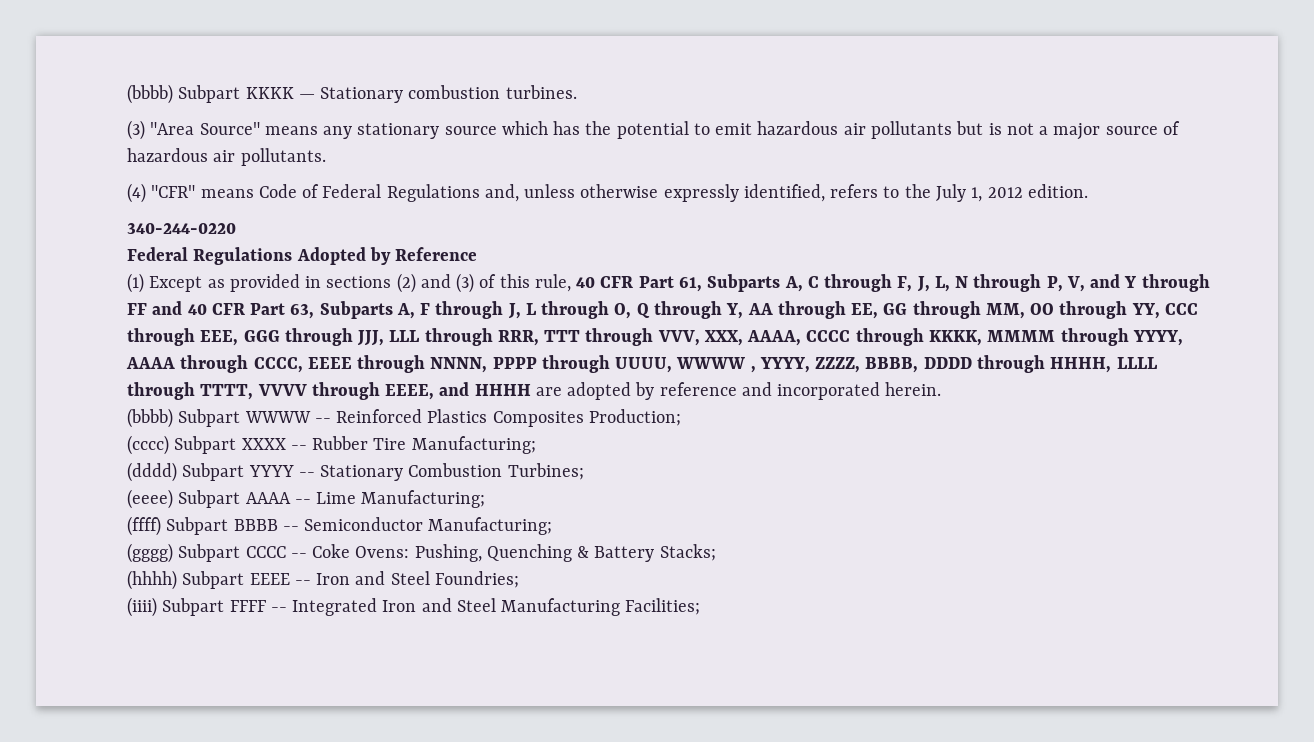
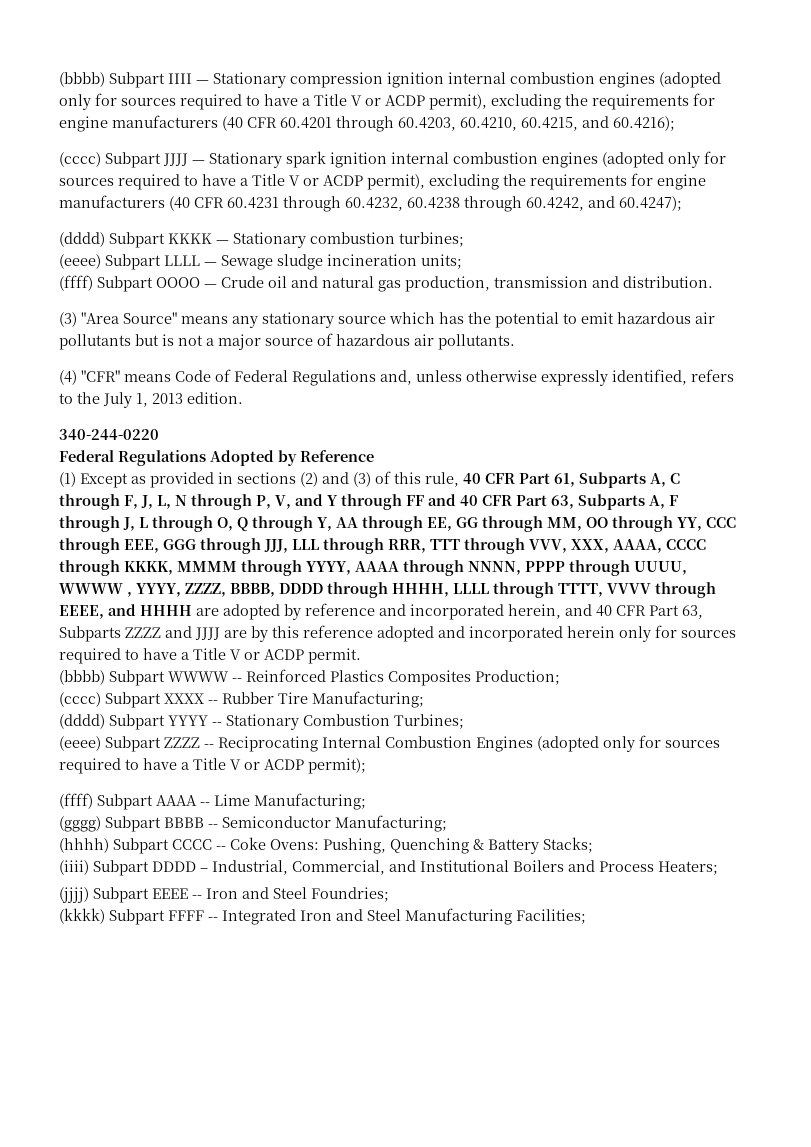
- (bbbb) Subpart KKKK — Stationary combustion turbines.
+ (bbbb) Subpart IIII — Stationary compression ignition internal combustion engines (adopted only for sources required to have a Title V or ACDP permit), excluding the requirements for engine manufacturers (40 CFR 60.4201 through 60.4203, 60.4210, 60.4215, and 60.4216);
+ (cccc) Subpart JJJJ — Stationary spark ignition internal combustion engines (adopted only for sources required to have a Title V or ACDP permit), excluding the requirements for engine manufacturers (40 CFR 60.4231 through 60.4232, 60.4238 through 60.4242, and 60.4247);
+ (dddd) Subpart KKKK — Stationary combustion turbines;
+ (eeee) Subpart LLLL — Sewage sludge incineration units;
+ (ffff) Subpart OOOO — Crude oil and natural gas production, transmission and distribution.
- (4) "CFR" means Code of Federal Regulations and, unless otherwise expressly identified, refers to the July 1, 2012 edition.
+ (4) "CFR" means Code of Federal Regulations and, unless otherwise expressly identified, refers to the July 1, 2013 edition.
- (1) Except as provided in sections (2) and (3) of this rule, 40 CFR Part 61, Subparts A, C through F, J, L, N through P, V, and Y through FF and 40 CFR Part 63, Subparts A, F through J, L through O, Q through Y, AA through EE, GG through MM, OO through YY, CCC through EEE, GGG through JJJ, LLL through RRR, TTT through VVV, XXX, AAAA, CCCC through KKKK, MMMM through YYYY, AAAA through CCCC, EEEE through NNNN, PPPP through UUUU, WWWW , YYYY, ZZZZ, BBBB, DDDD through HHHH, LLLL through TTTT, VVVV through EEEE, and HHHH are adopted by reference and incorporated herein.
+ (1) Except as provided in sections (2) and (3) of this rule, 40 CFR Part 61, Subparts A, C through F, J, L, N through P, V, and Y through FF and 40 CFR Part 63, Subparts A, F through J, L through O, Q through Y, AA through EE, GG through MM, OO through YY, CCC through EEE, GGG through JJJ, LLL through RRR, TTT through VVV, XXX, AAAA, CCCC through KKKK, MMMM through YYYY, AAAA through NNNN, PPPP through UUUU, WWWW , YYYY, ZZZZ, BBBB, DDDD through HHHH, LLLL through TTTT, VVVV through EEEE, and HHHH are adopted by reference and incorporated herein, and 40 CFR Part 63, Subparts ZZZZ and JJJJ are by this reference adopted and incorporated herein only for sources required to have a Title V or ACDP permit.
- (eeee) Subpart AAAA -- Lime Manufacturing;
+ (eeee) Subpart ZZZZ -- Reciprocating Internal Combustion Engines (adopted only for sources required to have a Title V or ACDP permit);
+ (ffff) Subpart AAAA -- Lime Manufacturing;
- (ffff) Subpart BBBB -- Semiconductor Manufacturing;
+ (gggg) Subpart BBBB -- Semiconductor Manufacturing;
- (gggg) Subpart CCCC -- Coke Ovens: Pushing, Quenching & Battery Stacks;
+ (hhhh) Subpart CCCC -- Coke Ovens: Pushing, Quenching & Battery Stacks;
- (hhhh) Subpart EEEE -- Iron and Steel Foundries;
+ (iiii) Subpart DDDD – Industrial, Commercial, and Institutional Boilers and Process Heaters;
+ (jjjj) Subpart EEEE -- Iron and Steel Foundries;
- (iiii) Subpart FFFF -- Integrated Iron and Steel Manufacturing Facilities;
+ (kkkk) Subpart FFFF -- Integrated Iron and Steel Manufacturing Facilities;

